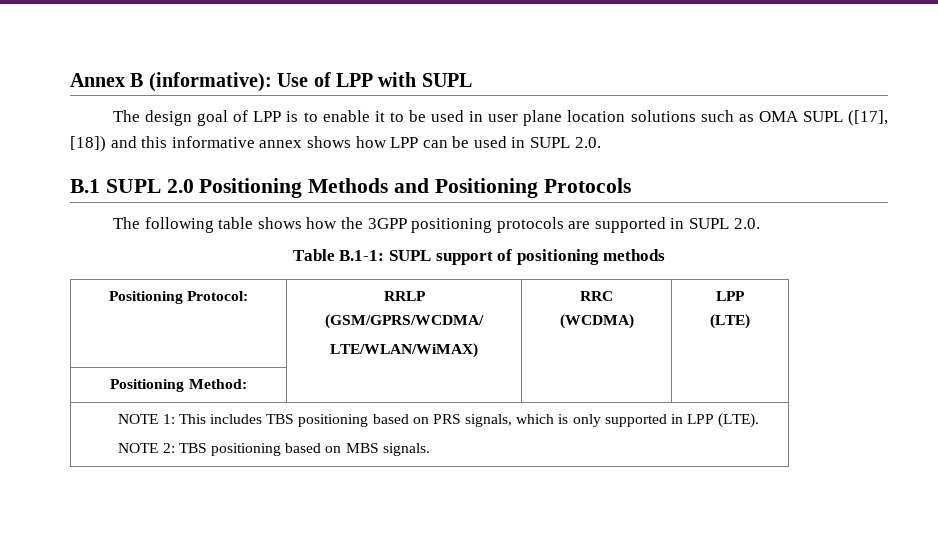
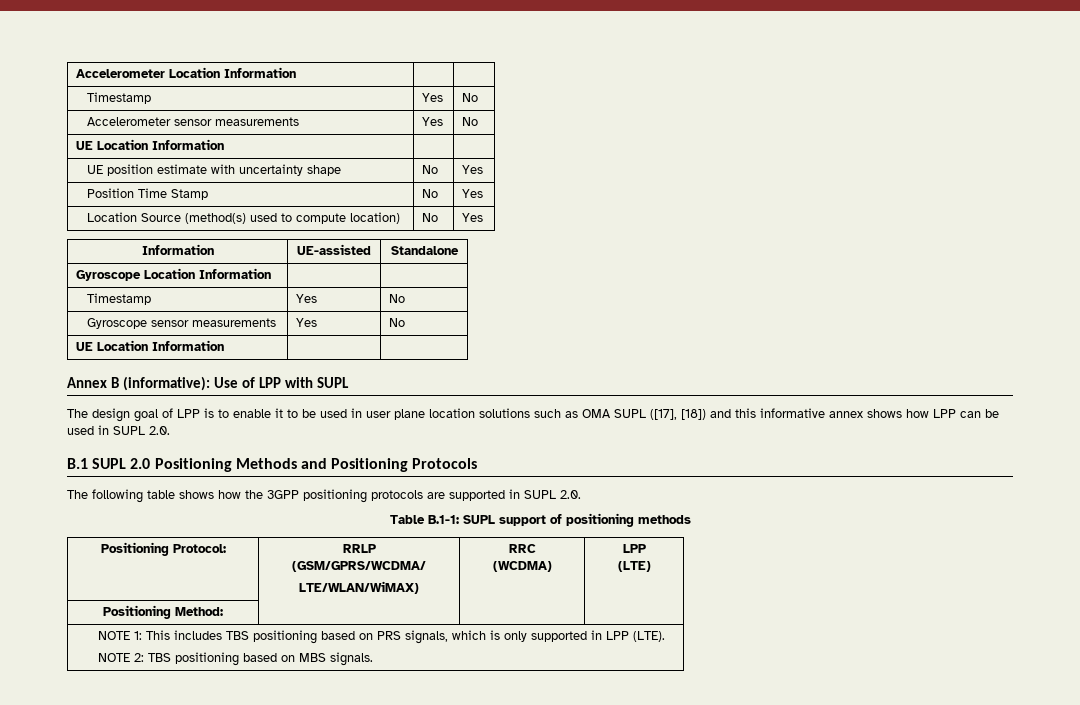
+ Accelerometer Location Information | |
+ Timestamp | Yes | No
+ Accelerometer sensor measurements | Yes | No
+ UE Location Information | |
+ UE position estimate with uncertainty shape | No | Yes
+ Position Time Stamp | No | Yes
+ Location Source (method(s) used to compute location) | No | Yes
+ Information | UE-assisted | Standalone
+ Gyroscope Location Information | |
+ Timestamp | Yes | No
+ Gyroscope sensor measurements | Yes | No
+ UE Location Information | |

